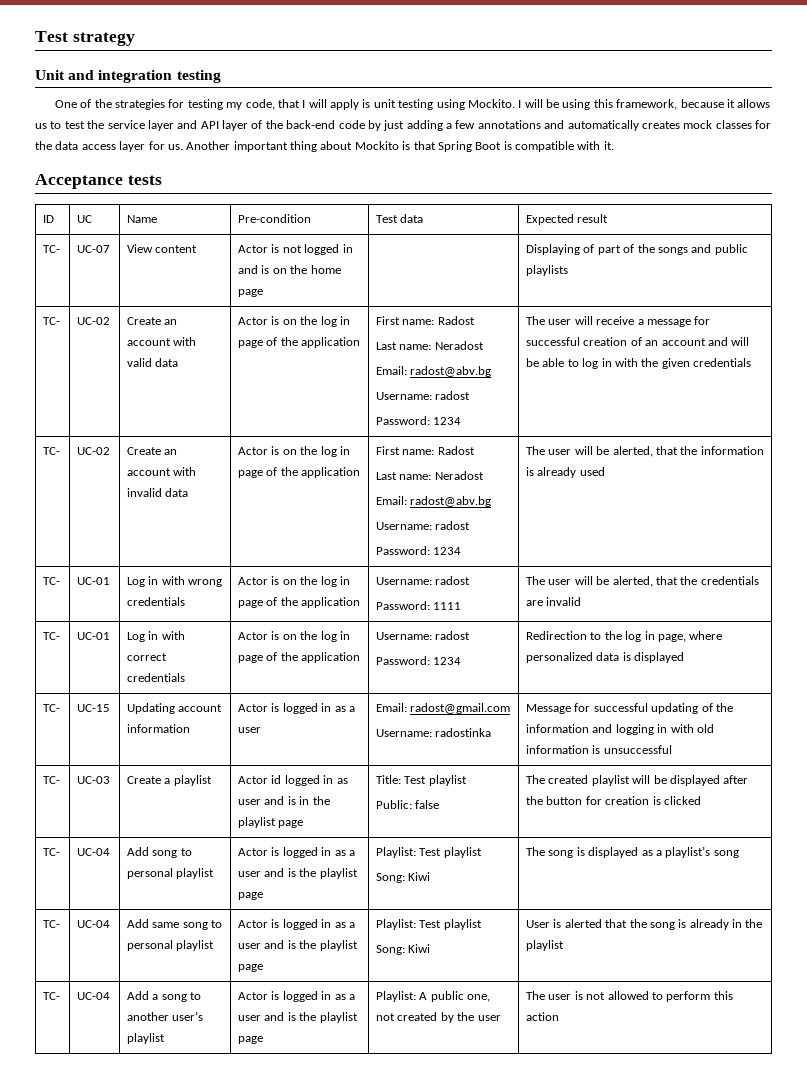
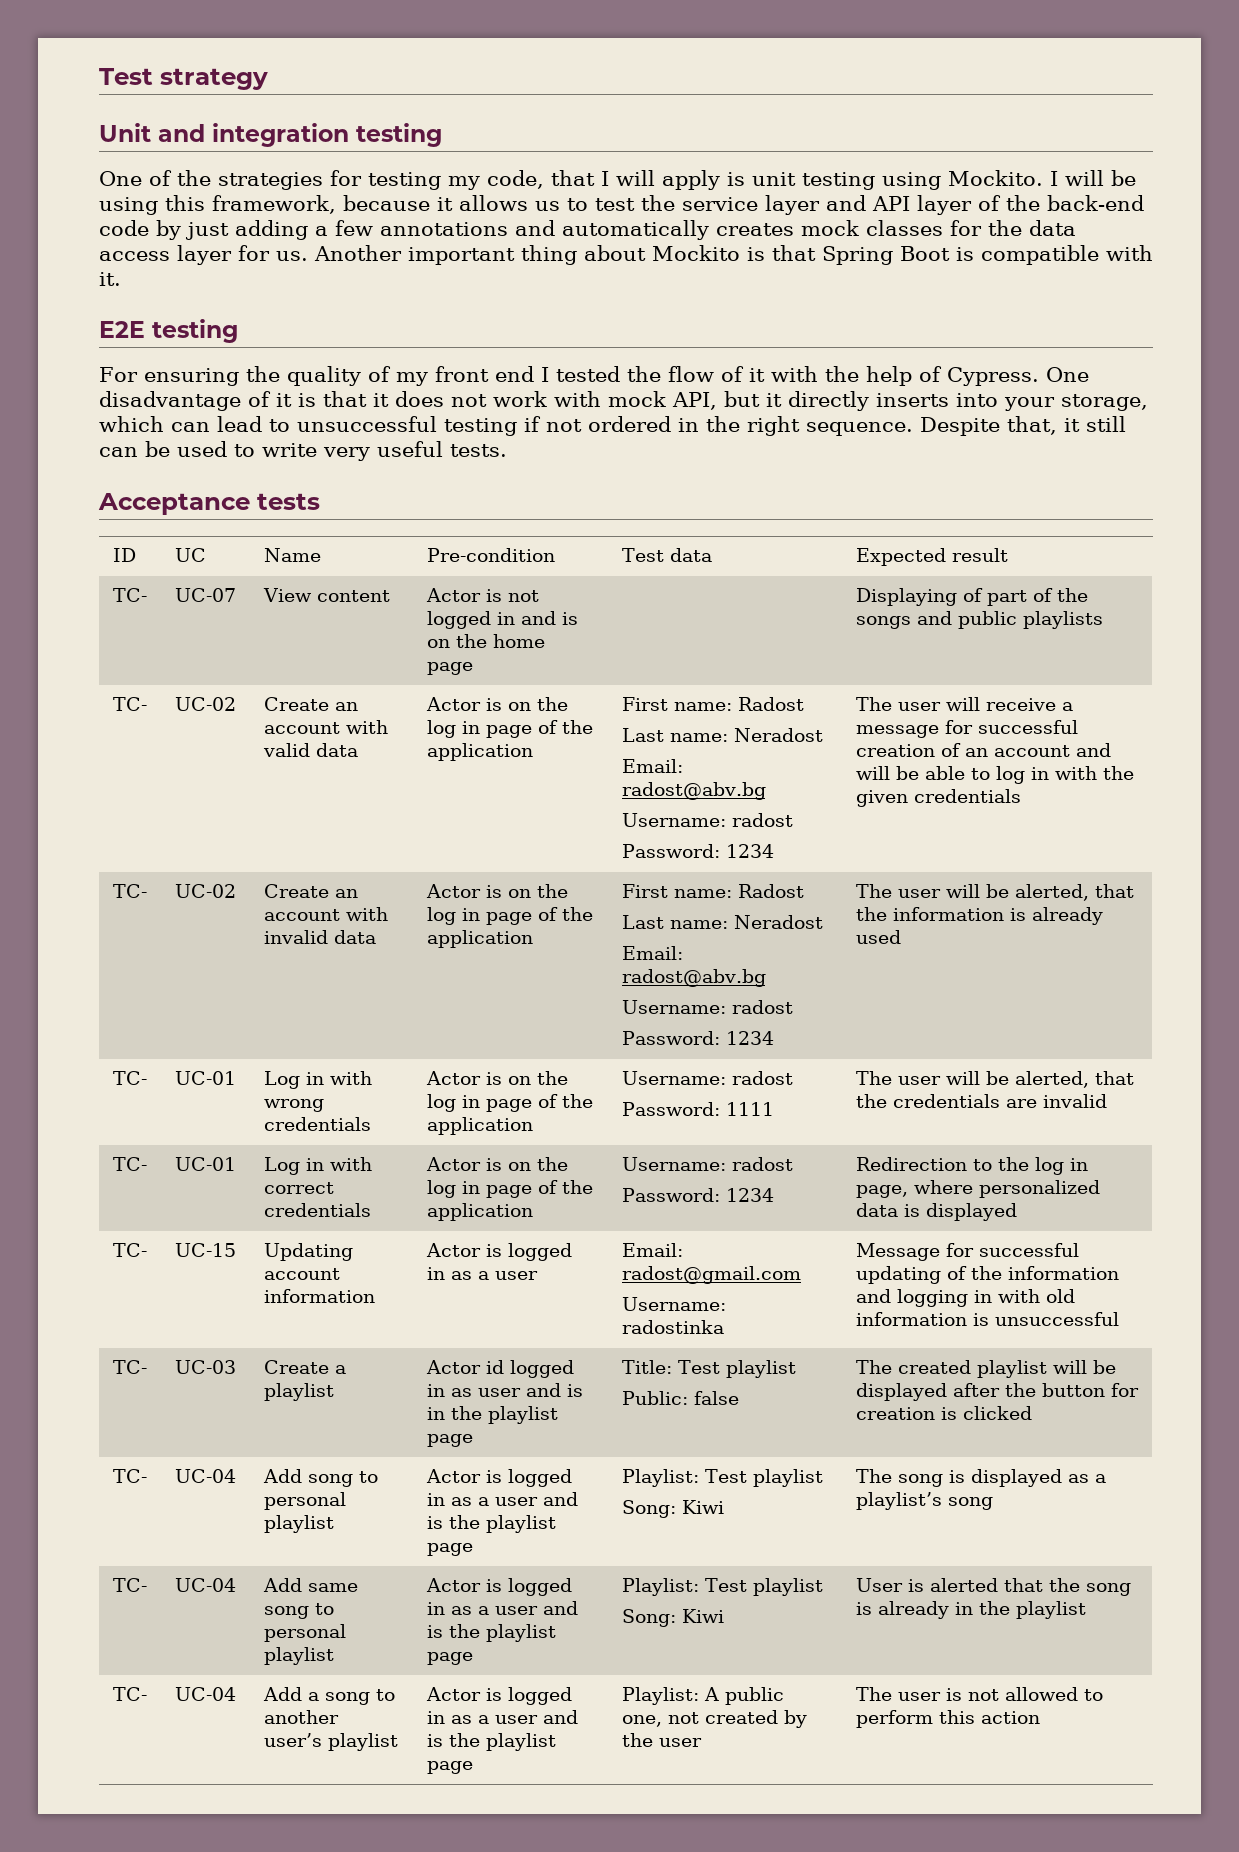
+ E2E testing
+ For ensuring the quality of my front end I tested the flow of it with the help of Cypress. One disadvantage of it is that it does not work with mock API, but it directly inserts into your storage, which can lead to unsuccessful testing if not ordered in the right sequence. Despite that, it still can be used to write very useful tests.

